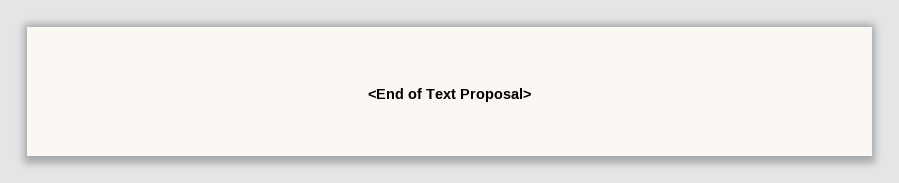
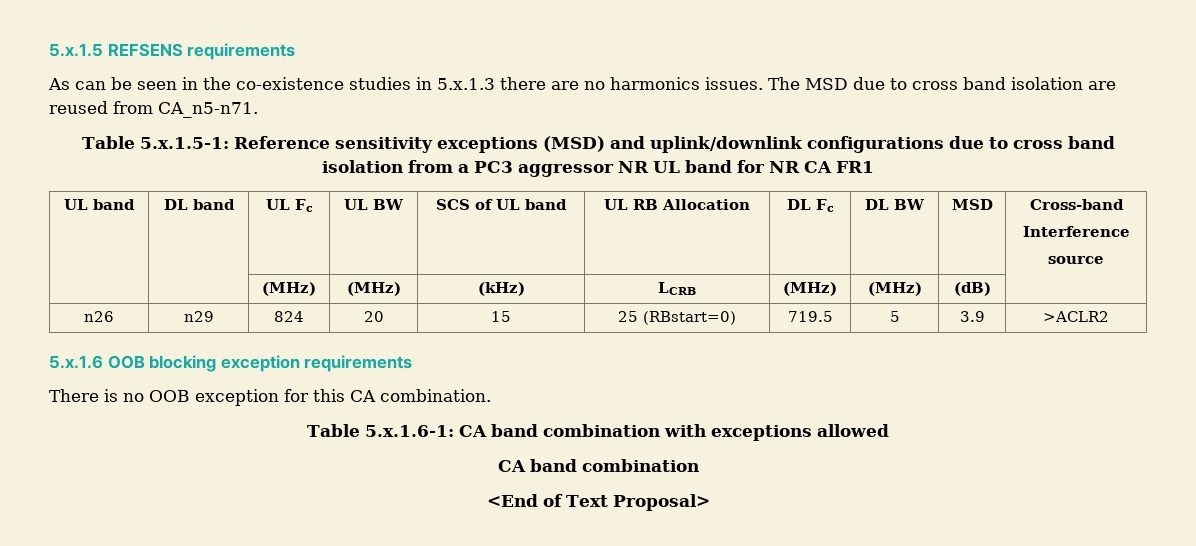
+ 5.x.1.5 REFSENS requirements
+ As can be seen in the co-existence studies in 5.x.1.3 there are no harmonics issues. The MSD due to cross band isolation are reused from CA_n5-n71.
+ Table 5.x.1.5-1: Reference sensitivity exceptions (MSD) and uplink/downlink configurations due to cross band isolation from a PC3 aggressor NR UL band for NR CA FR1
+ UL band | DL band | UL Fc | UL BW | SCS of UL band | UL RB Allocation | DL Fc | DL BW | MSD | Cross-band
+ Interference
+ source
+ | | (MHz) | (MHz) | (kHz) | LCRB | (MHz) | (MHz) | (dB) |
+ n26 | n29 | 824 | 20 | 15 | 25 (RBstart=0) | 719.5 | 5 | 3.9 | >ACLR2
+ 5.x.1.6 OOB blocking exception requirements
+ There is no OOB exception for this CA combination.
+ Table 5.x.1.6-1: CA band combination with exceptions allowed
+ CA band combination

